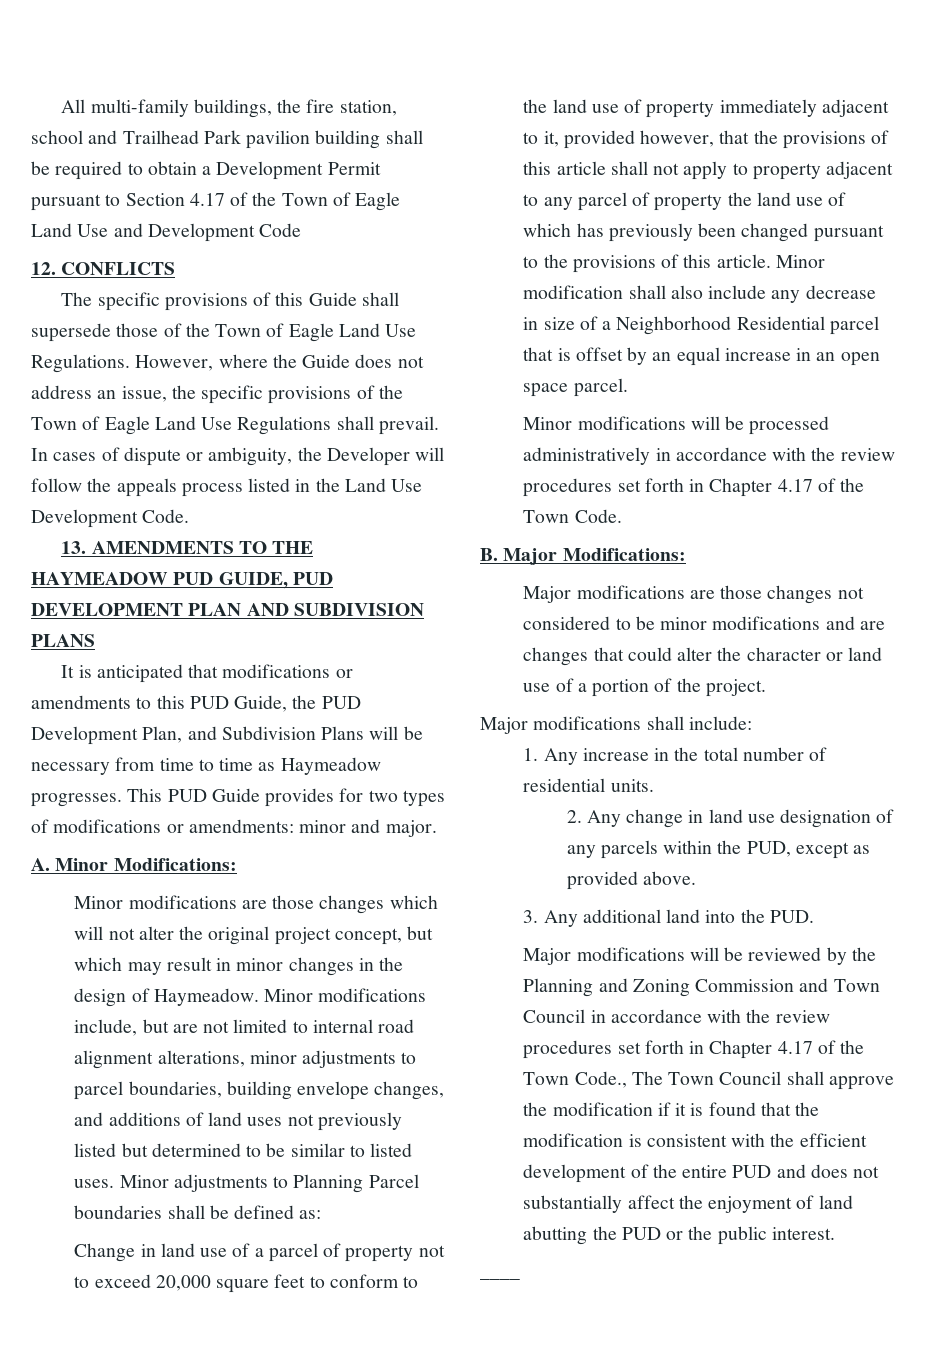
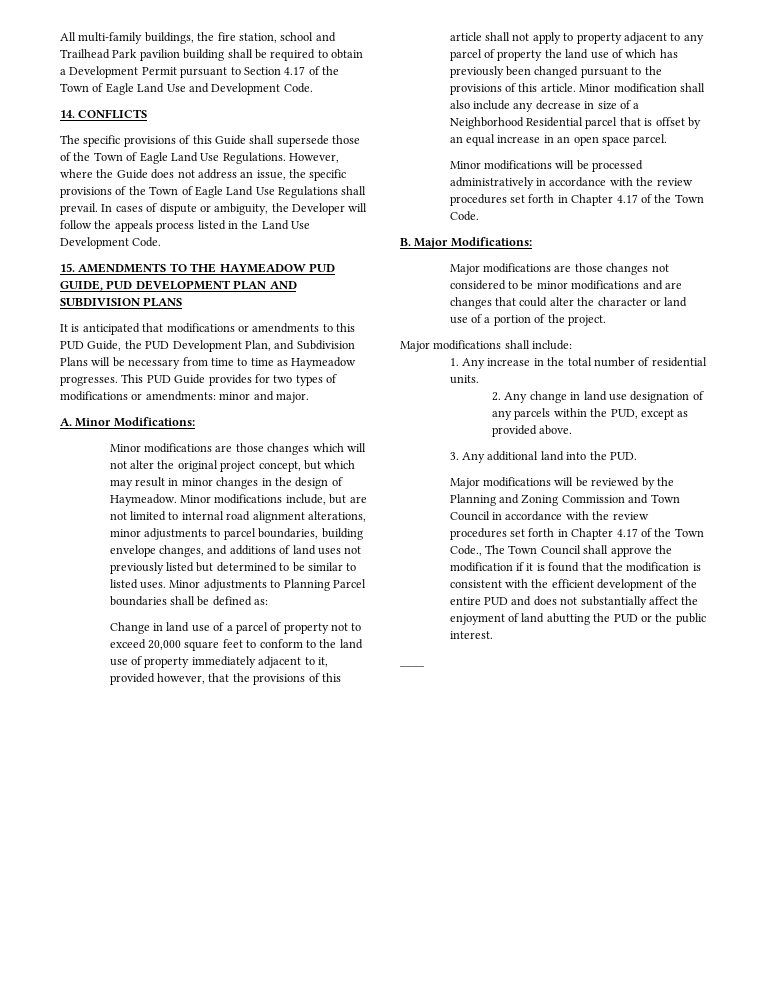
- All multi-family buildings, the fire station, school and Trailhead Park pavilion building shall be required to obtain a Development Permit pursuant to Section 4.17 of the Town of Eagle Land Use and Development Code
- 12. CONFLICTS
+ All multi-family buildings, the fire station, school and Trailhead Park pavilion building shall be required to obtain a Development Permit pursuant to Section 4.17 of the Town of Eagle Land Use and Development Code.
+ 14. CONFLICTS
- 13. AMENDMENTS TO THE HAYMEADOW PUD GUIDE, PUD DEVELOPMENT PLAN AND SUBDIVISION PLANS
+ 15. AMENDMENTS TO THE HAYMEADOW PUD GUIDE, PUD DEVELOPMENT PLAN AND SUBDIVISION PLANS

